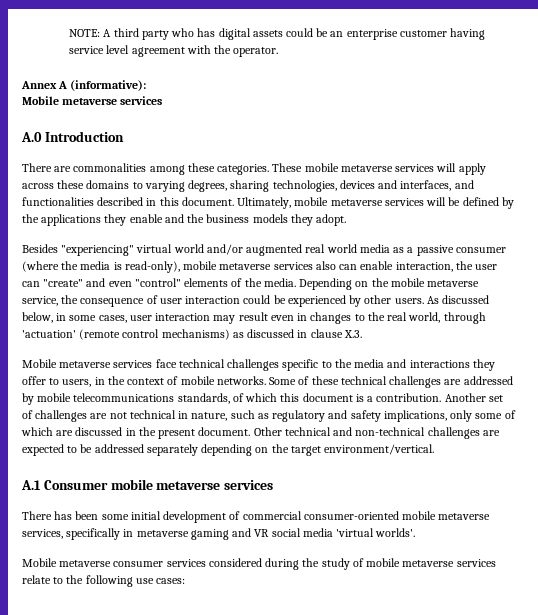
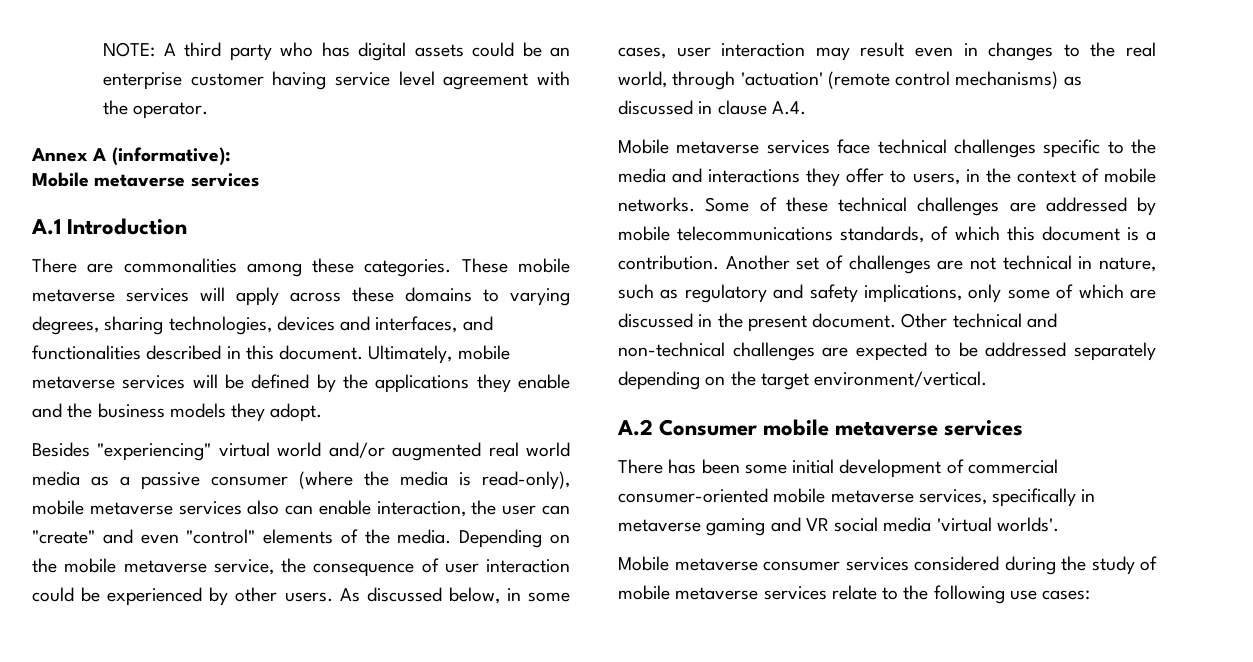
- A.0 Introduction
+ A.1 Introduction
- As discussed below, in some cases, user interaction may result even in changes to the real world, through 'actuation' (remote control mechanisms) as discussed in clause X.3.
+ As discussed below, in some cases, user interaction may result even in changes to the real world, through 'actuation' (remote control mechanisms) as discussed in clause A.4.
- A.1 Consumer mobile metaverse services
+ A.2 Consumer mobile metaverse services

